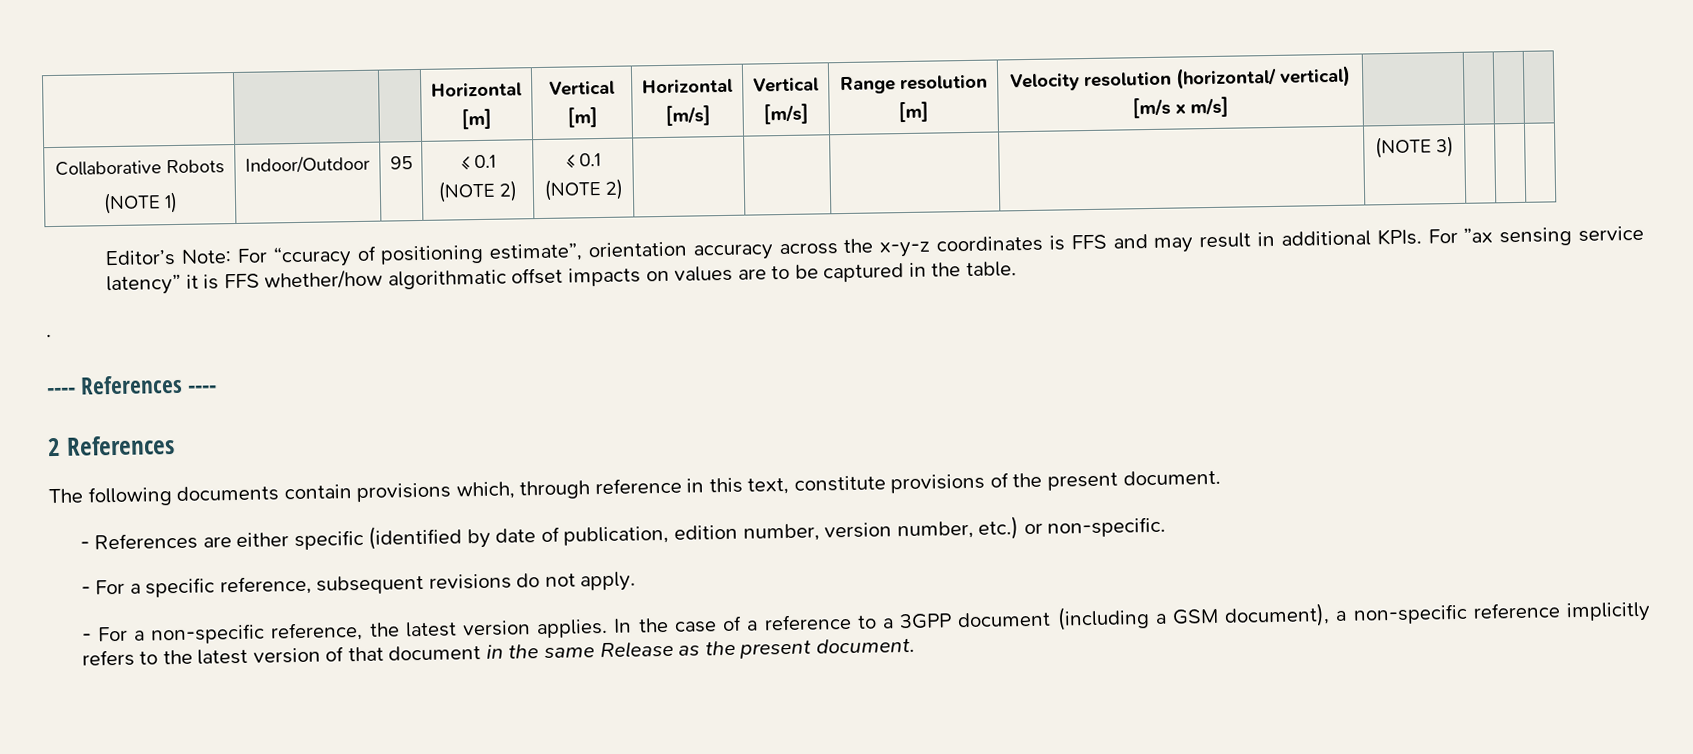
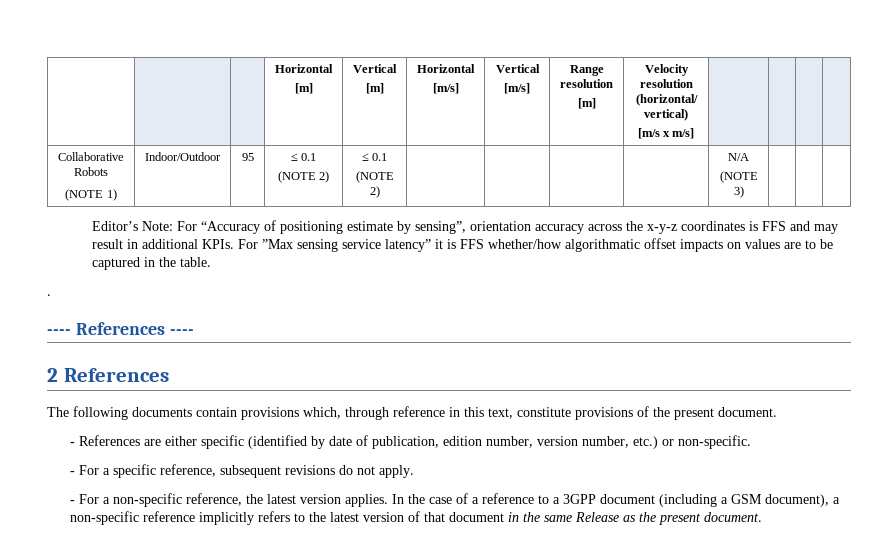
  Collaborative Robots
  (NOTE 1) | Indoor/Outdoor | 95 | ≤ 0.1
  (NOTE 2) | ≤ 0.1
- (NOTE 2) | | | | | (NOTE 3) | | |
+ (NOTE 2) | | | | | N/A
+ (NOTE 3) | | |
- Editor’s Note: For “ccuracy of positioning estimate”, orientation accuracy across the x-y-z coordinates is FFS and may result in additional KPIs.
+ Editor’s Note: For “Accuracy of positioning estimate by sensing”, orientation accuracy across the x-y-z coordinates is FFS and may result in additional KPIs.
- For ”ax sensing service latency” it is FFS whether/how algorithmatic offset impacts on values are to be captured in the table.
+ For ”Max sensing service latency” it is FFS whether/how algorithmatic offset impacts on values are to be captured in the table.

